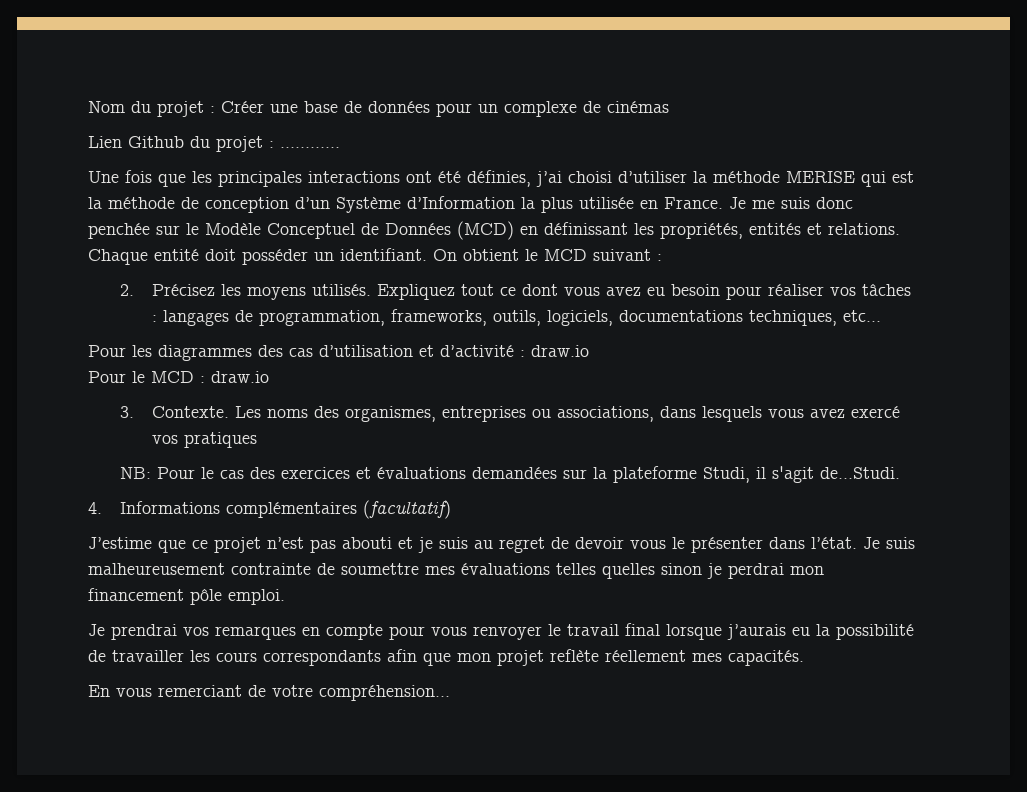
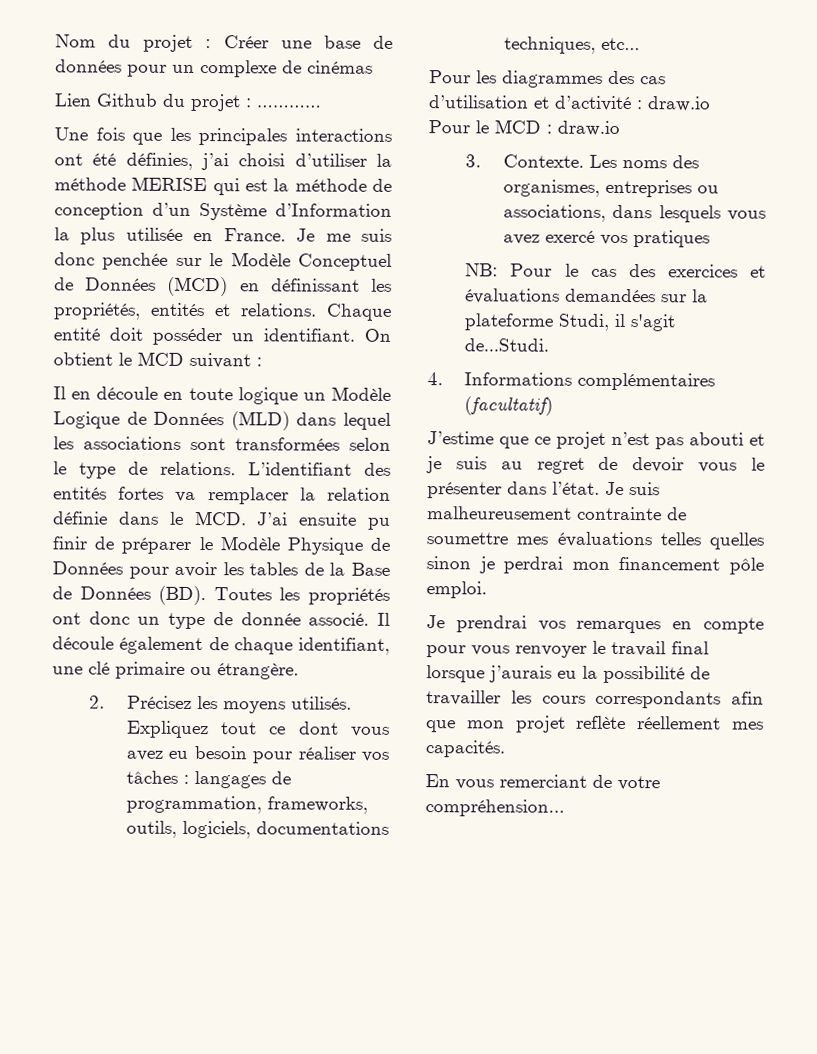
+ Il en découle en toute logique un Modèle Logique de Données (MLD) dans lequel les associations sont transformées selon le type de relations. L’identifiant des entités fortes va remplacer la relation définie dans le MCD. J’ai ensuite pu finir de préparer le Modèle Physique de Données pour avoir les tables de la Base de Données (BD). Toutes les propriétés ont donc un type de donnée associé. Il découle également de chaque identifiant, une clé primaire ou étrangère.

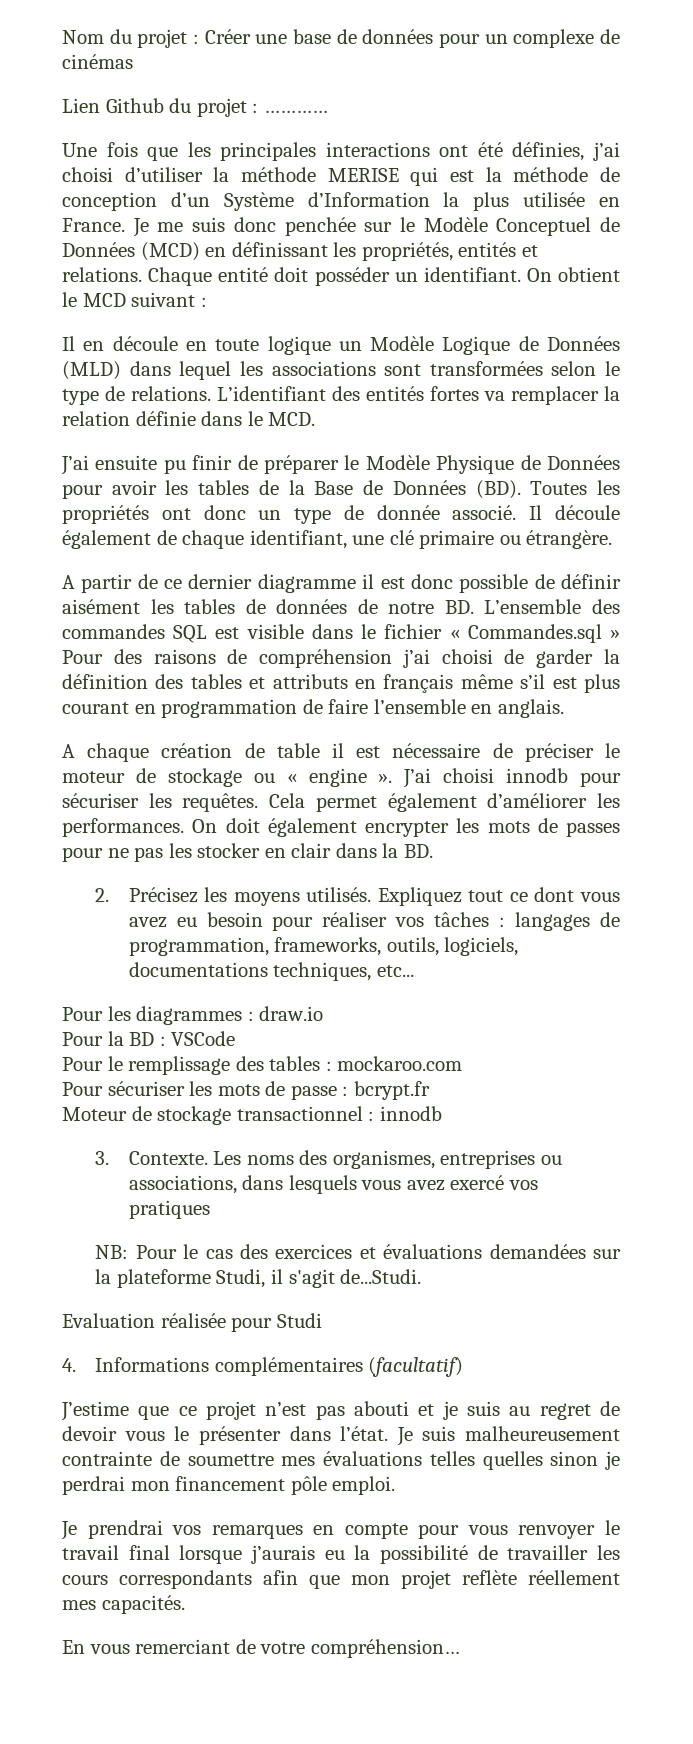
- L’identifiant des entités fortes va remplacer la relation définie dans le MCD. J’ai ensuite pu finir de préparer le Modèle Physique de Données pour avoir les tables de la Base de Données (BD). Toutes les propriétés ont donc un type de donnée associé.
+ L’identifiant des entités fortes va remplacer la relation définie dans le MCD.
+ J’ai ensuite pu finir de préparer le Modèle Physique de Données pour avoir les tables de la Base de Données (BD). Toutes les propriétés ont donc un type de donnée associé.
+ A partir de ce dernier diagramme il est donc possible de définir aisément les tables de données de notre BD. L’ensemble des commandes SQL est visible dans le fichier « Commandes.sql » Pour des raisons de compréhension j’ai choisi de garder la définition des tables et attributs en français même s’il est plus courant en programmation de faire l’ensemble en anglais.
+ A chaque création de table il est nécessaire de préciser le moteur de stockage ou « engine ». J’ai choisi innodb pour sécuriser les requêtes. Cela permet également d’améliorer les performances. On doit également encrypter les mots de passes pour ne pas les stocker en clair dans la BD.
- Pour les diagrammes des cas d’utilisation et d’activité : draw.io
- Pour le MCD : draw.io
+ Pour les diagrammes : draw.io
+ Pour la BD : VSCode
+ Pour le remplissage des tables : mockaroo.com
+ Pour sécuriser les mots de passe : bcrypt.fr
+ Moteur de stockage transactionnel : innodb
+ Evaluation réalisée pour Studi

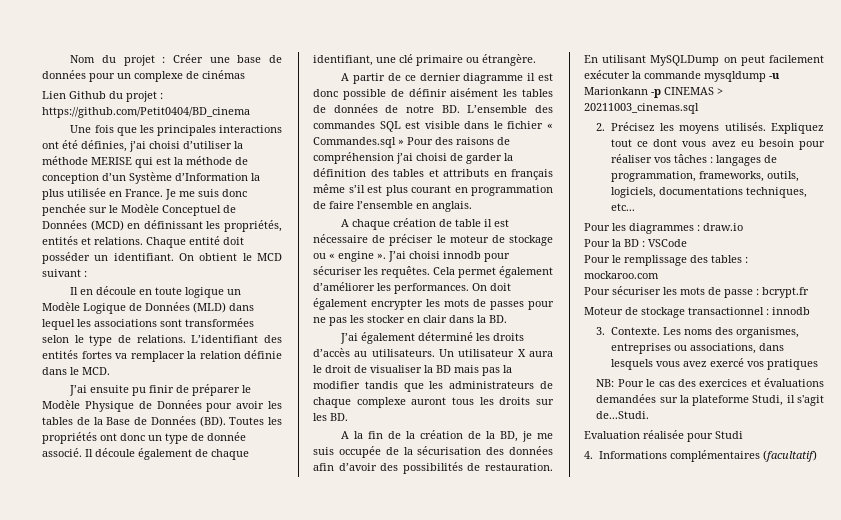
- Lien Github du projet : …………
+ Lien Github du projet : https://github.com/Petit0404/BD_cinema
+ J’ai également déterminé les droits d’accès au utilisateurs. Un utilisateur X aura le droit de visualiser la BD mais pas la modifier tandis que les administrateurs de chaque complexe auront tous les droits sur les BD.
+ A la fin de la création de la BD, je me suis occupée de la sécurisation des données afin d’avoir des possibilités de restauration. En utilisant MySQLDump on peut facilement exécuter la commande mysqldump -u Marionkann -p CINEMAS > 20211003_cinemas.sql
- J’estime que ce projet n’est pas abouti et je suis au regret de devoir vous le présenter dans l’état. Je suis malheureusement contrainte de soumettre mes évaluations telles quelles sinon je perdrai mon financement pôle emploi.
- Je prendrai vos remarques en compte pour vous renvoyer le travail final lorsque j’aurais eu la possibilité de travailler les cours correspondants afin que mon projet reflète réellement mes capacités.
- En vous remerciant de votre compréhension…

